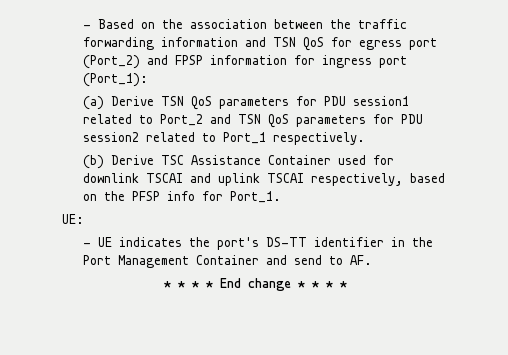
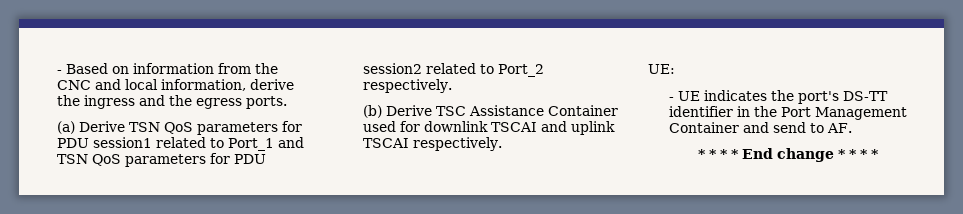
- - Based on the association between the traffic forwarding information and TSN QoS for egress port (Port_2) and FPSP information for ingress port (Port_1):
+ - Based on information from the CNC and local information, derive the ingress and the egress ports.
- (a) Derive TSN QoS parameters for PDU session1 related to Port_2 and TSN QoS parameters for PDU session2 related to Port_1 respectively.
+ (a) Derive TSN QoS parameters for PDU session1 related to Port_1 and TSN QoS parameters for PDU session2 related to Port_2 respectively.
- (b) Derive TSC Assistance Container used for downlink TSCAI and uplink TSCAI respectively, based on the PFSP info for Port_1.
+ (b) Derive TSC Assistance Container used for downlink TSCAI and uplink TSCAI respectively.

